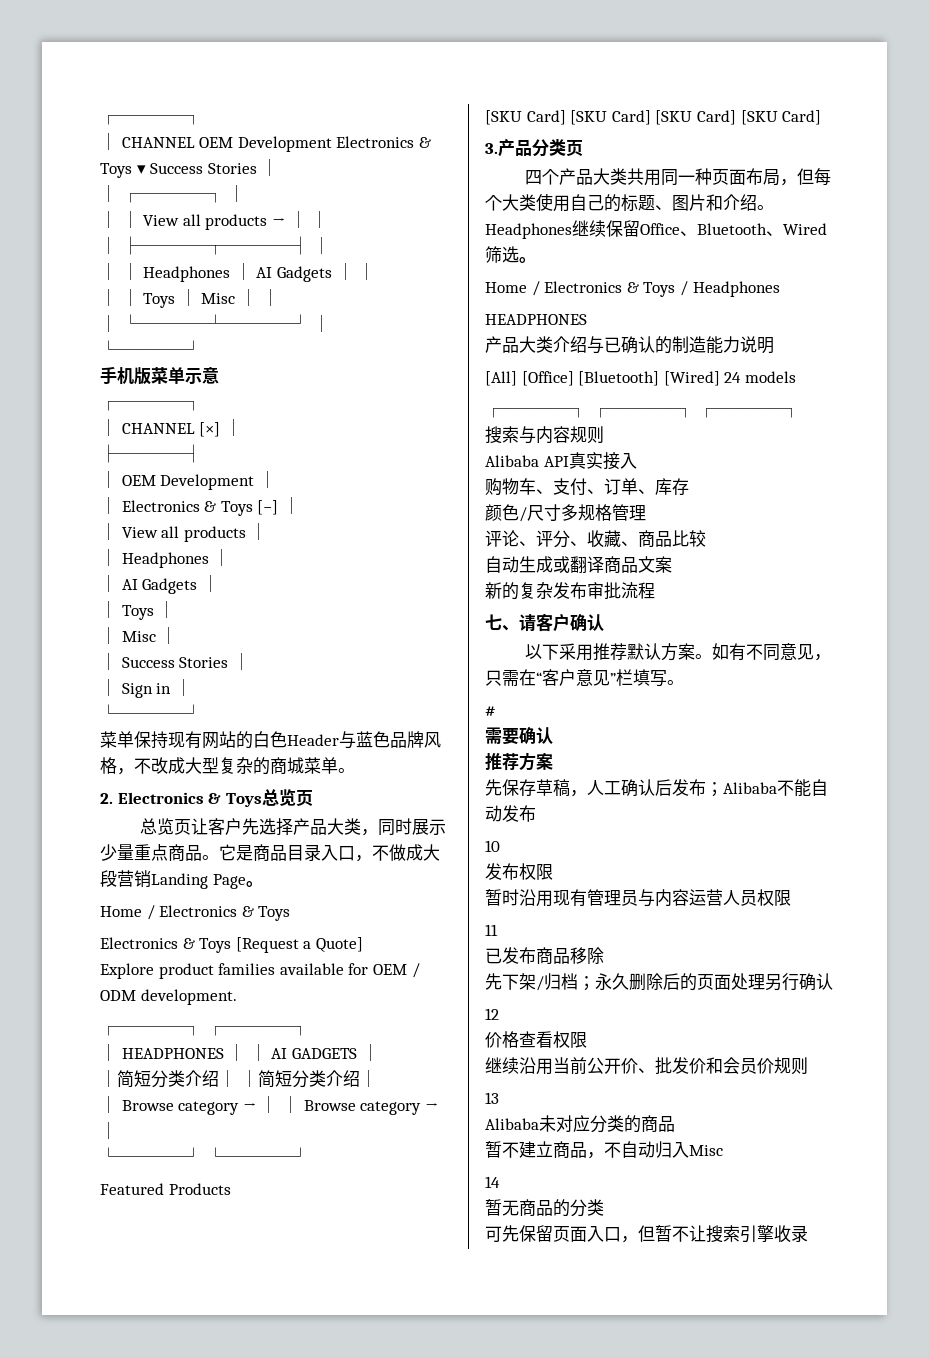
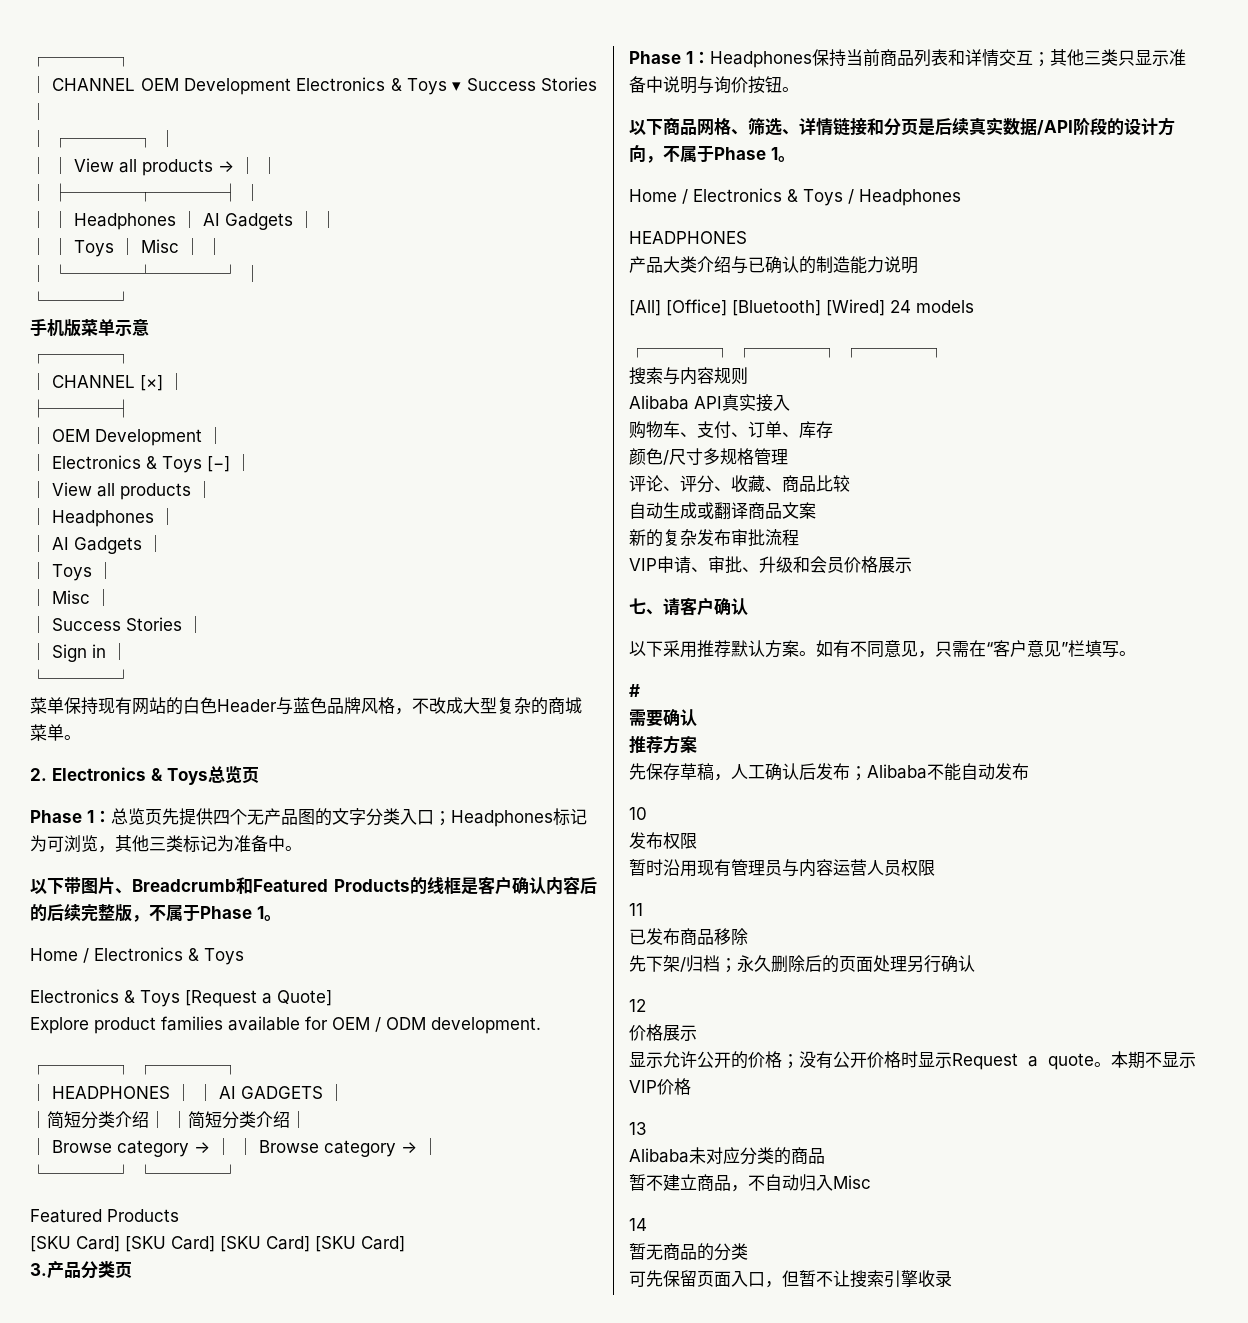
- 总览页让客户先选择产品大类，同时展示少量重点商品。它是商品目录入口，不做成大段营销Landing Page。
+ Phase 1：总览页先提供四个无产品图的文字分类入口；Headphones标记为可浏览，其他三类标记为准备中。
+ 以下带图片、Breadcrumb和Featured Products的线框是客户确认内容后的后续完整版，不属于Phase 1。
- 四个产品大类共用同一种页面布局，但每个大类使用自己的标题、图片和介绍。Headphones继续保留Office、Bluetooth、Wired筛选。
+ Phase 1：Headphones保持当前商品列表和详情交互；其他三类只显示准备中说明与询价按钮。
+ 以下商品网格、筛选、详情链接和分页是后续真实数据/API阶段的设计方向，不属于Phase 1。
+ VIP申请、审批、升级和会员价格展示
  12
- 价格查看权限
- 继续沿用当前公开价、批发价和会员价规则
+ 价格展示
+ 显示允许公开的价格；没有公开价格时显示Request a quote。本期不显示VIP价格

